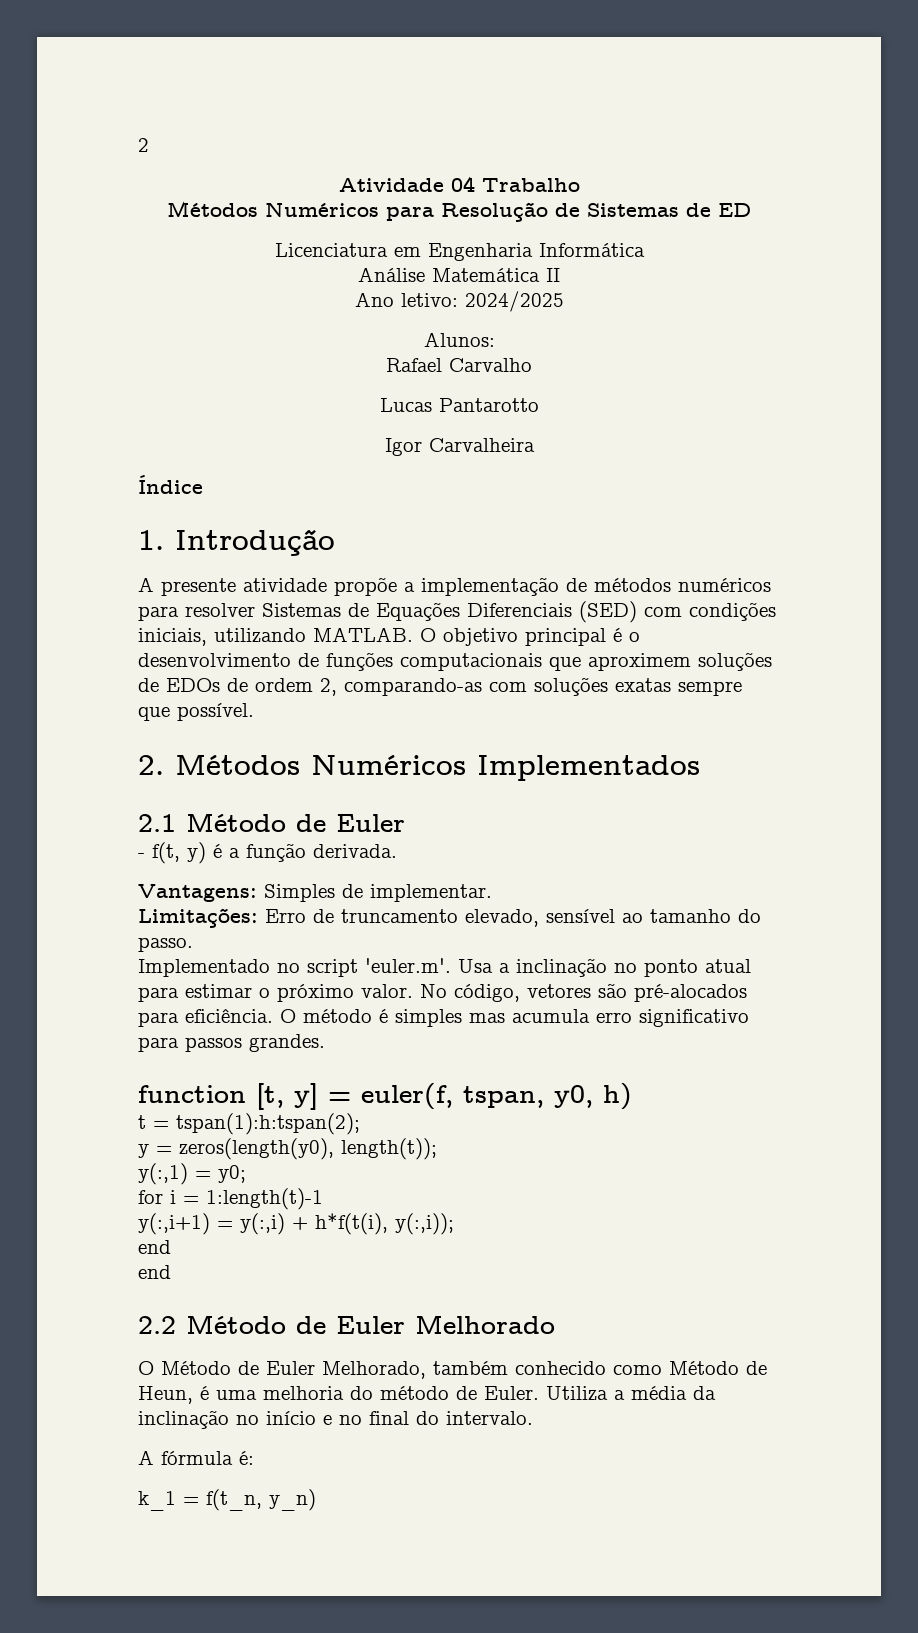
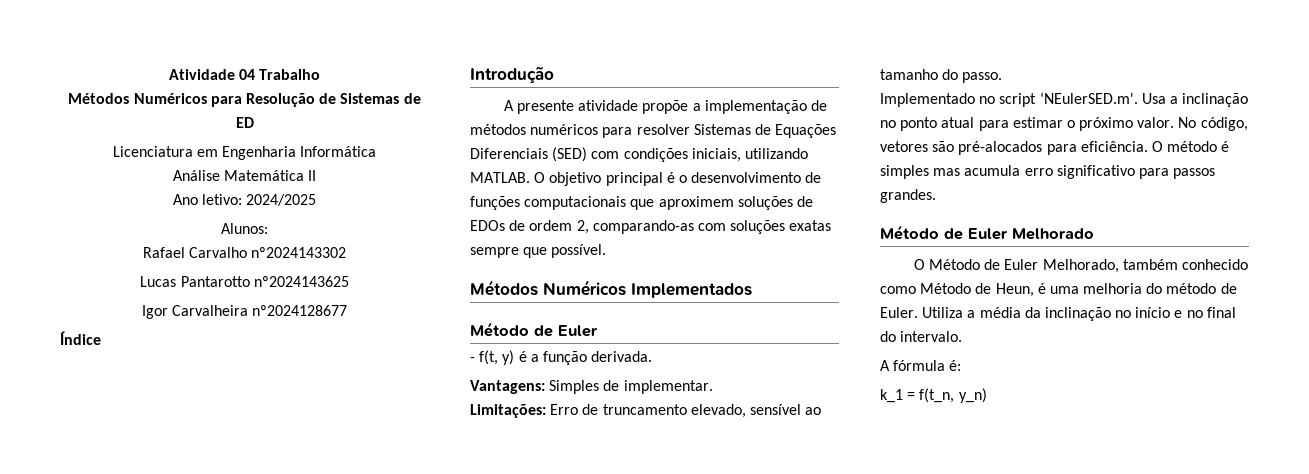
- 2
- Rafael Carvalho
+ Rafael Carvalho nº2024143302
- Lucas Pantarotto
+ Lucas Pantarotto nº2024143625
- Igor Carvalheira
+ Igor Carvalheira nº2024128677
- 1. Introdução
+ Introdução
- 2. Métodos Numéricos Implementados
- 2.1 Método de Euler
+ Métodos Numéricos Implementados
+ Método de Euler
- Implementado no script 'euler.m'. Usa a inclinação no ponto atual para estimar o próximo valor.
+ Implementado no script ‘NEulerSED.m'. Usa a inclinação no ponto atual para estimar o próximo valor.
- function [t, y] = euler(f, tspan, y0, h)
- t = tspan(1):h:tspan(2);
- y = zeros(length(y0), length(t));
- y(:,1) = y0;
- for i = 1:length(t)-1
- y(:,i+1) = y(:,i) + h*f(t(i), y(:,i));
- end
- end
- 2.2 Método de Euler Melhorado
+ Método de Euler Melhorado

